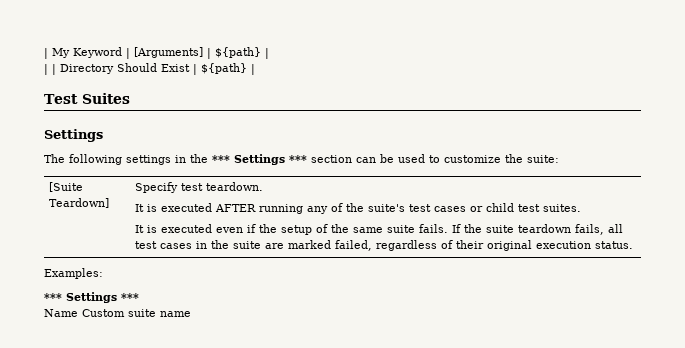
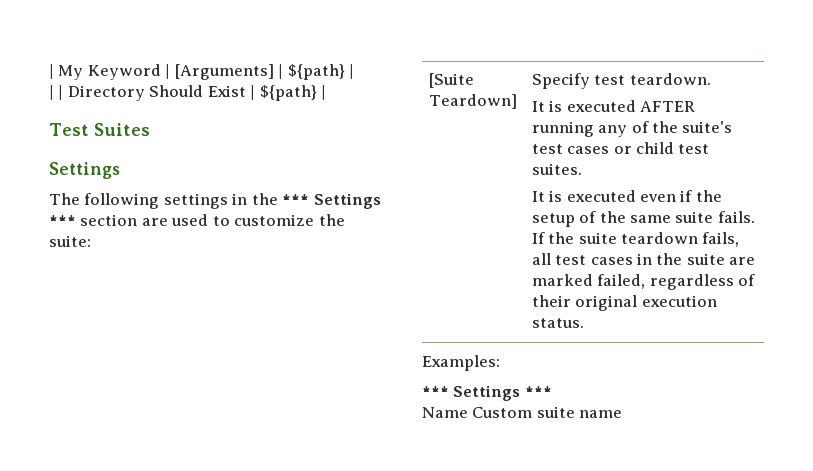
- The following settings in the *** Settings *** section can be used to customize the suite:
+ The following settings in the *** Settings *** section are used to customize the suite:

